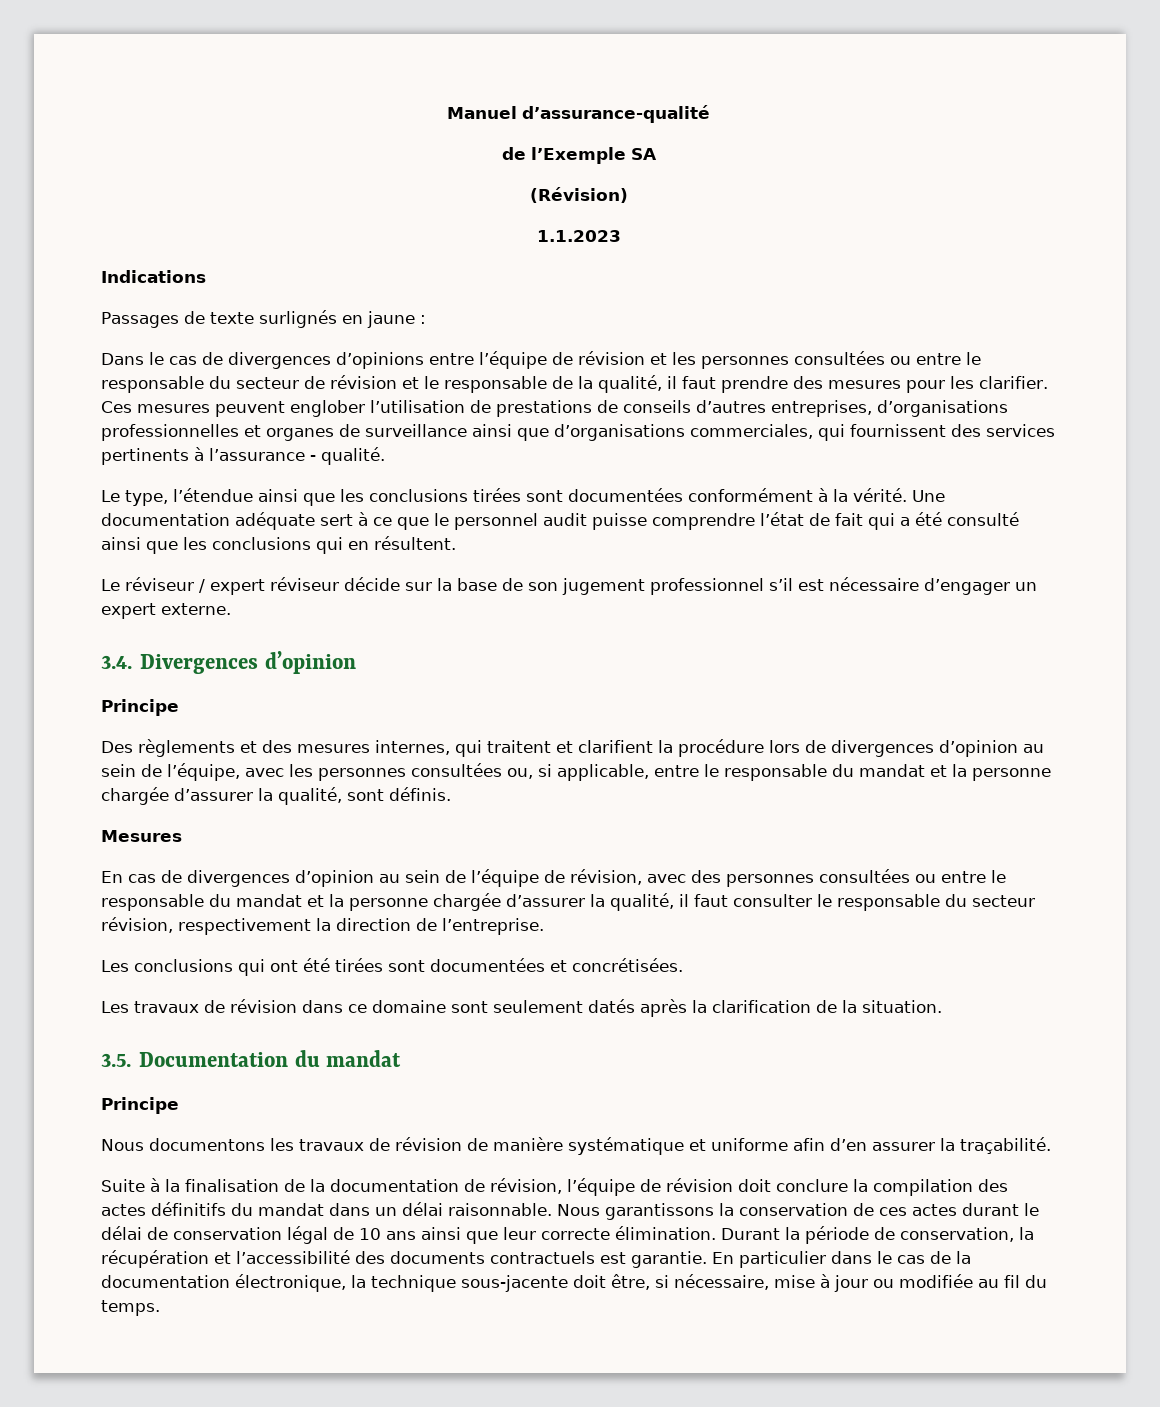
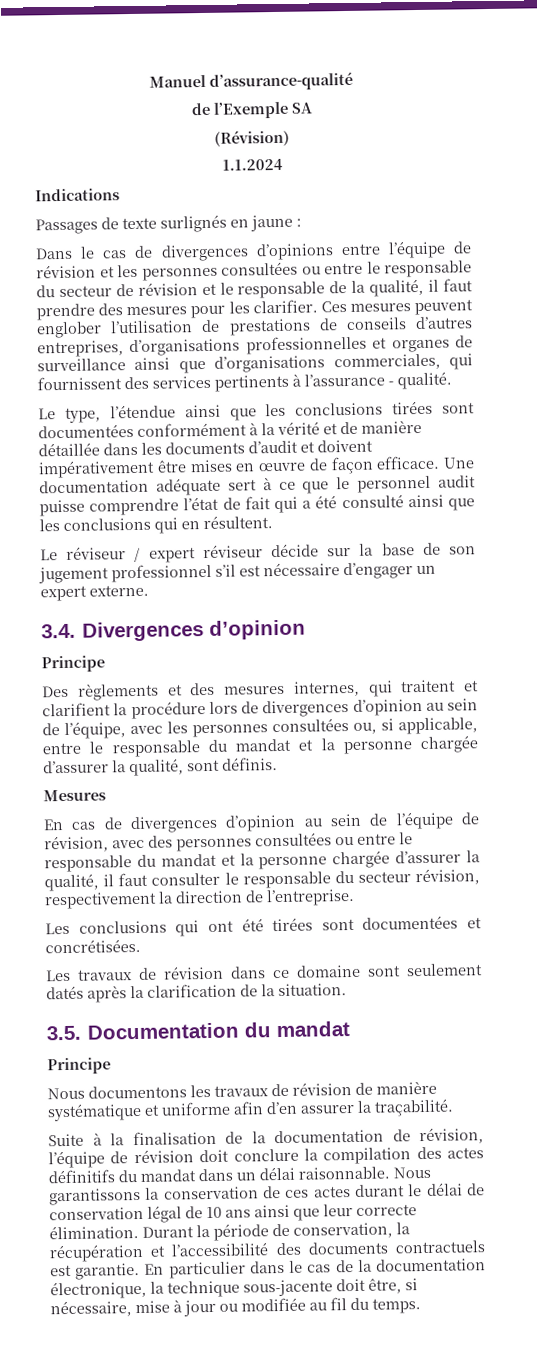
- 1.1.2023
+ 1.1.2024
- Le type, l’étendue ainsi que les conclusions tirées sont documentées conformément à la vérité.
+ Le type, l’étendue ainsi que les conclusions tirées sont documentées conformément à la vérité et de manière détaillée dans les documents d’audit et doivent impérativement être mises en œuvre de façon efficace.

